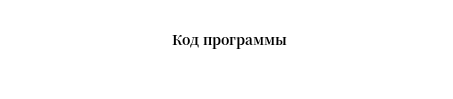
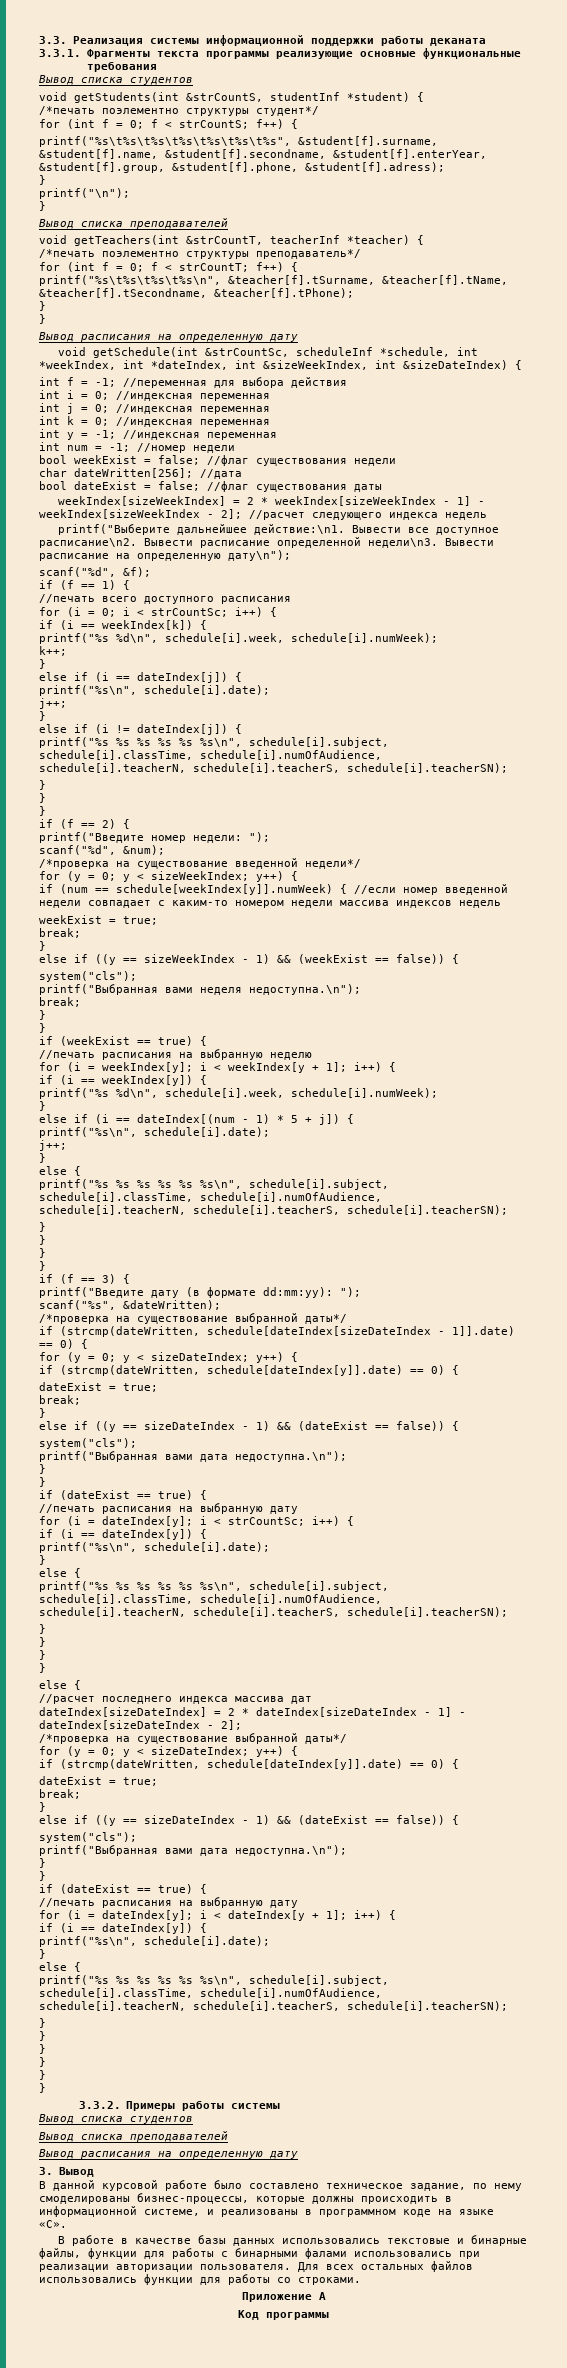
+ 3.3. Реализация системы информационной поддержки работы деканата
+ 3.3.1. Фрагменты текста программы реализующие основные функциональные требования
+ Вывод списка студентов
+ void getStudents(int &strCountS, studentInf *student) {
+ /*печать поэлементно структуры студент*/
+ for (int f = 0; f < strCountS; f++) {
+ printf("%s\t%s\t%s\t%s\t%s\t%s\t%s", &student[f].surname, &student[f].name, &student[f].secondname, &student[f].enterYear, &student[f].group, &student[f].phone, &student[f].adress);
+ }
+ printf("\n");
+ }
+ Вывод списка преподавателей
+ void getTeachers(int &strCountT, teacherInf *teacher) {
+ /*печать поэлементно структуры преподаватель*/
+ for (int f = 0; f < strCountT; f++) {
+ printf("%s\t%s\t%s\t%s\n", &teacher[f].tSurname, &teacher[f].tName, &teacher[f].tSecondname, &teacher[f].tPhone);
+ }
+ }
+ Вывод расписания на определенную дату
+ void getSchedule(int &strCountSc, scheduleInf *schedule, int *weekIndex, int *dateIndex, int &sizeWeekIndex, int &sizeDateIndex) {
+ int f = -1; //переменная для выбора действия
+ int i = 0; //индексная переменная
+ int j = 0; //индексная переменная
+ int k = 0; //индексная переменная
+ int y = -1; //индексная переменная
+ int num = -1; //номер недели
+ bool weekExist = false; //флаг существования недели
+ char dateWritten[256]; //дата
+ bool dateExist = false; //флаг существования даты
+ weekIndex[sizeWeekIndex] = 2 * weekIndex[sizeWeekIndex - 1] - weekIndex[sizeWeekIndex - 2]; //расчет следующего индекса недель
+ printf("Выберите дальнейшее действие:\n1. Вывести все доступное расписание\n2. Вывести расписание определенной недели\n3. Вывести расписание на определенную дату\n");
+ scanf("%d", &f);
+ if (f == 1) {
+ //печать всего доступного расписания
+ for (i = 0; i < strCountSc; i++) {
+ if (i == weekIndex[k]) {
+ printf("%s %d\n", schedule[i].week, schedule[i].numWeek);
+ k++;
+ }
+ else if (i == dateIndex[j]) {
+ printf("%s\n", schedule[i].date);
+ j++;
+ }
+ else if (i != dateIndex[j]) {
+ printf("%s %s %s %s %s %s\n", schedule[i].subject, schedule[i].classTime, schedule[i].numOfAudience, schedule[i].teacherN, schedule[i].teacherS, schedule[i].teacherSN);
+ }
+ }
+ }
+ if (f == 2) {
+ printf("Введите номер недели: ");
+ scanf("%d", &num);
+ /*проверка на существование введенной недели*/
+ for (y = 0; y < sizeWeekIndex; y++) {
+ if (num == schedule[weekIndex[y]].numWeek) { //если номер введенной недели совпадает с каким-то номером недели массива индексов недель
+ weekExist = true;
+ break;
+ }
+ else if ((y == sizeWeekIndex - 1) && (weekExist == false)) {
+ system("cls");
+ printf("Выбранная вами неделя недоступна.\n");
+ break;
+ }
+ }
+ if (weekExist == true) {
+ //печать расписания на выбранную неделю
+ for (i = weekIndex[y]; i < weekIndex[y + 1]; i++) {
+ if (i == weekIndex[y]) {
+ printf("%s %d\n", schedule[i].week, schedule[i].numWeek);
+ }
+ else if (i == dateIndex[(num - 1) * 5 + j]) {
+ printf("%s\n", schedule[i].date);
+ j++;
+ }
+ else {
+ printf("%s %s %s %s %s %s\n", schedule[i].subject, schedule[i].classTime, schedule[i].numOfAudience, schedule[i].teacherN, schedule[i].teacherS, schedule[i].teacherSN);
+ }
+ }
+ }
+ }
+ if (f == 3) {
+ printf("Введите дату (в формате dd:mm:yy): ");
+ scanf("%s", &dateWritten);
+ /*проверка на существование выбранной даты*/
+ if (strcmp(dateWritten, schedule[dateIndex[sizeDateIndex - 1]].date) == 0) {
+ for (y = 0; y < sizeDateIndex; y++) {
+ if (strcmp(dateWritten, schedule[dateIndex[y]].date) == 0) {
+ dateExist = true;
+ break;
+ }
+ else if ((y == sizeDateIndex - 1) && (dateExist == false)) {
+ system("cls");
+ printf("Выбранная вами дата недоступна.\n");
+ }
+ }
+ if (dateExist == true) {
+ //печать расписания на выбранную дату
+ for (i = dateIndex[y]; i < strCountSc; i++) {
+ if (i == dateIndex[y]) {
+ printf("%s\n", schedule[i].date);
+ }
+ else {
+ printf("%s %s %s %s %s %s\n", schedule[i].subject, schedule[i].classTime, schedule[i].numOfAudience, schedule[i].teacherN, schedule[i].teacherS, schedule[i].teacherSN);
+ }
+ }
+ }
+ }
+ else {
+ //расчет последнего индекса массива дат
+ dateIndex[sizeDateIndex] = 2 * dateIndex[sizeDateIndex - 1] - dateIndex[sizeDateIndex - 2];
+ /*проверка на существование выбранной даты*/
+ for (y = 0; y < sizeDateIndex; y++) {
+ if (strcmp(dateWritten, schedule[dateIndex[y]].date) == 0) {
+ dateExist = true;
+ break;
+ }
+ else if ((y == sizeDateIndex - 1) && (dateExist == false)) {
+ system("cls");
+ printf("Выбранная вами дата недоступна.\n");
+ }
+ }
+ if (dateExist == true) {
+ //печать расписания на выбранную дату
+ for (i = dateIndex[y]; i < dateIndex[y + 1]; i++) {
+ if (i == dateIndex[y]) {
+ printf("%s\n", schedule[i].date);
+ }
+ else {
+ printf("%s %s %s %s %s %s\n", schedule[i].subject, schedule[i].classTime, schedule[i].numOfAudience, schedule[i].teacherN, schedule[i].teacherS, schedule[i].teacherSN);
+ }
+ }
+ }
+ }
+ }
+ }
+ 3.3.2. Примеры работы системы
+ Вывод списка студентов
+ Вывод списка преподавателей
+ Вывод расписания на определенную дату
+ 3. Вывод
+ В данной курсовой работе было составлено техническое задание, по нему смоделированы бизнес-процессы, которые должны происходить в информационной системе, и реализованы в программном коде на языке «С».
+ В работе в качестве базы данных использовались текстовые и бинарные файлы, функции для работы с бинарными фалами использовались при реализации авторизации пользователя. Для всех остальных файлов использовались функции для работы со строками.
+ Приложение А

